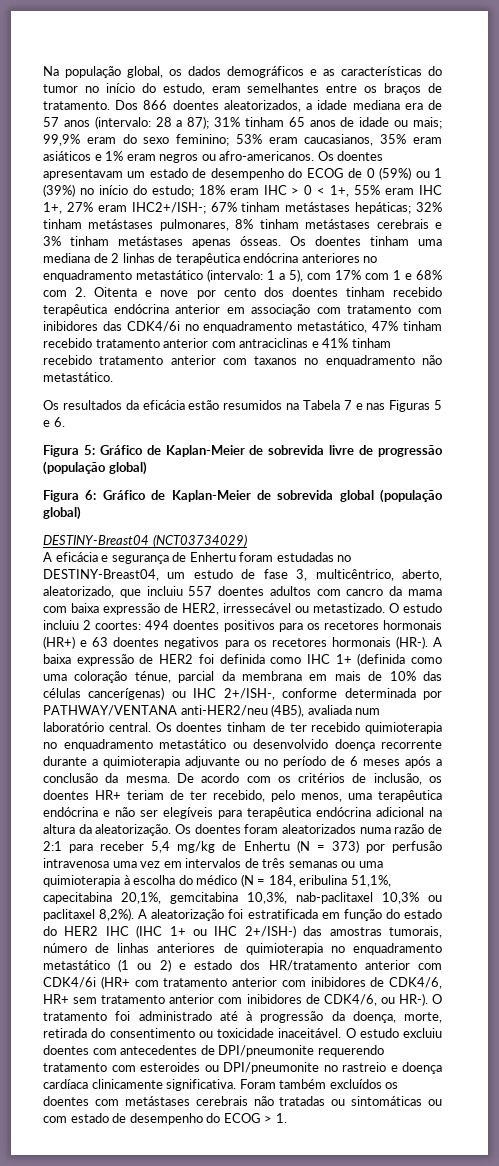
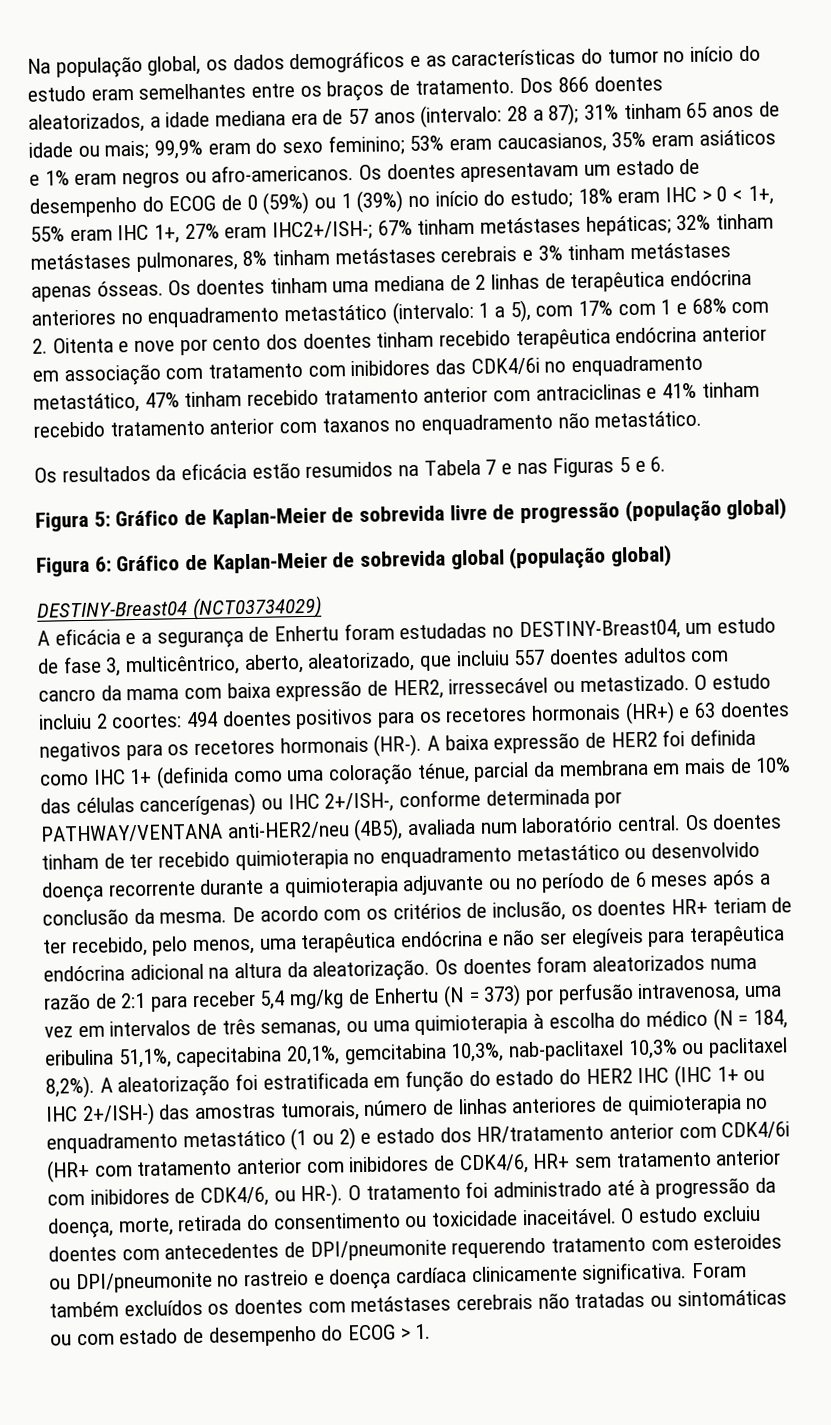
- Na população global, os dados demográficos e as características do tumor no início do estudo, eram semelhantes entre os braços de tratamento.
+ Na população global, os dados demográficos e as características do tumor no início do estudo eram semelhantes entre os braços de tratamento.
- A eficácia e segurança de Enhertu foram estudadas no DESTINY-Breast04, um estudo de fase 3, multicêntrico, aberto, aleatorizado, que incluiu 557 doentes adultos com cancro da mama com baixa expressão de HER2, irressecável ou metastizado.
+ A eficácia e a segurança de Enhertu foram estudadas no DESTINY-Breast04, um estudo de fase 3, multicêntrico, aberto, aleatorizado, que incluiu 557 doentes adultos com cancro da mama com baixa expressão de HER2, irressecável ou metastizado.
- Os doentes foram aleatorizados numa razão de 2:1 para receber 5,4 mg/kg de Enhertu (N = 373) por perfusão intravenosa uma vez em intervalos de três semanas ou uma quimioterapia à escolha do médico (N = 184, eribulina 51,1%, capecitabina 20,1%, gemcitabina 10,3%, nab-paclitaxel 10,3% ou paclitaxel 8,2%).
+ Os doentes foram aleatorizados numa razão de 2:1 para receber 5,4 mg/kg de Enhertu (N = 373) por perfusão intravenosa, uma vez em intervalos de três semanas, ou uma quimioterapia à escolha do médico (N = 184, eribulina 51,1%, capecitabina 20,1%, gemcitabina 10,3%, nab-paclitaxel 10,3% ou paclitaxel 8,2%).

